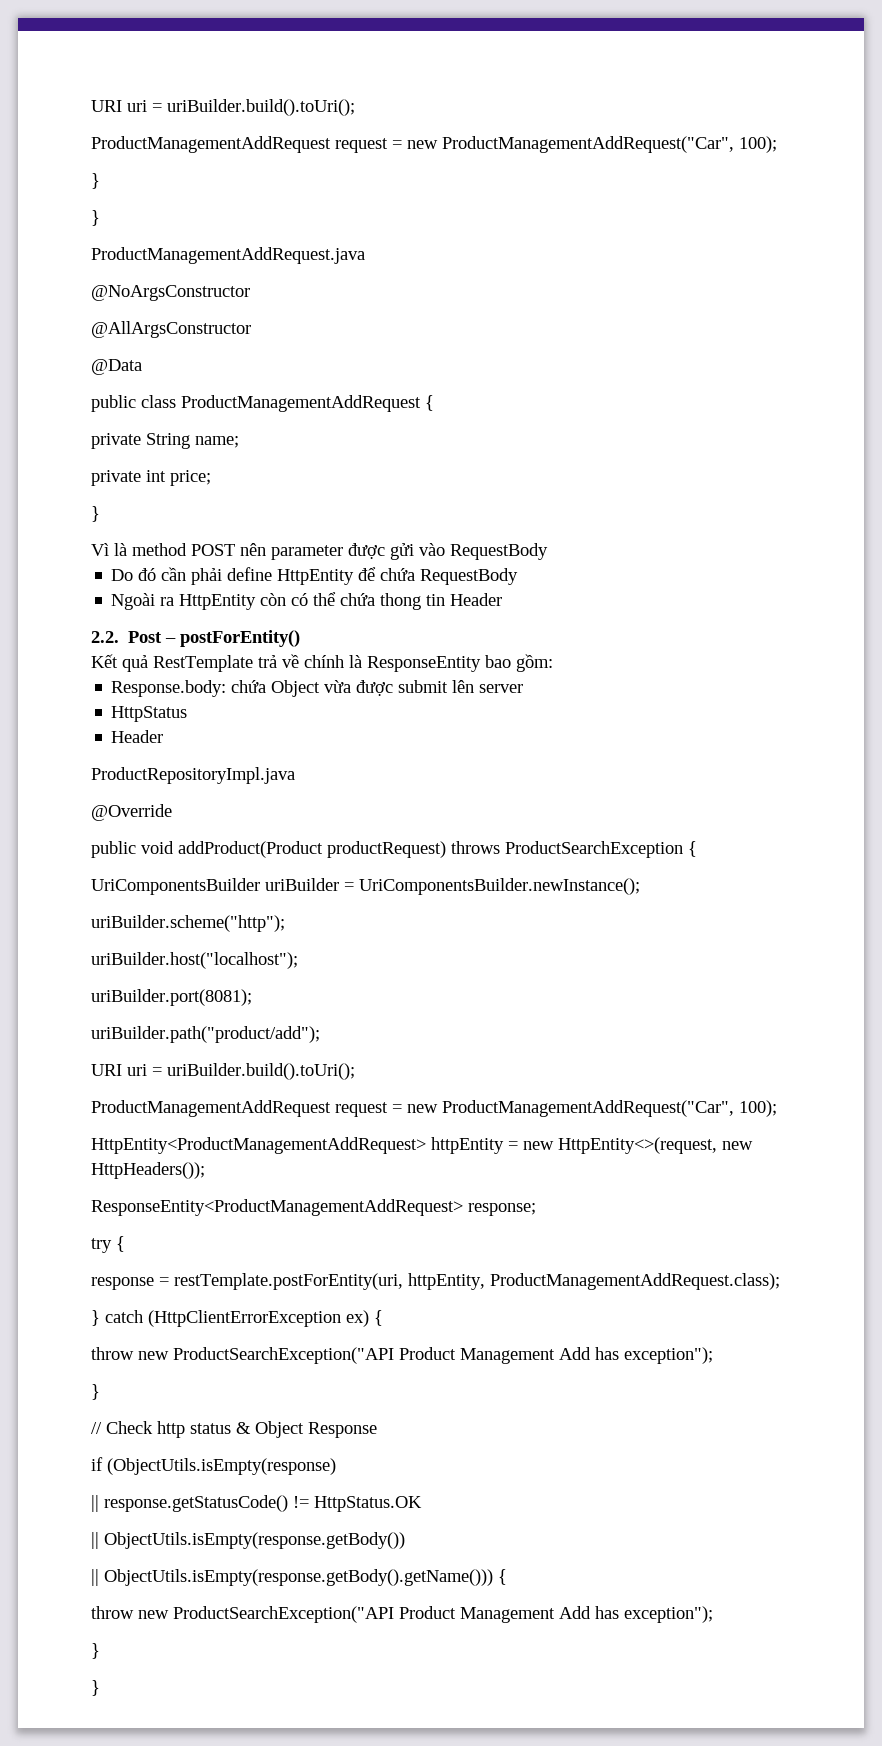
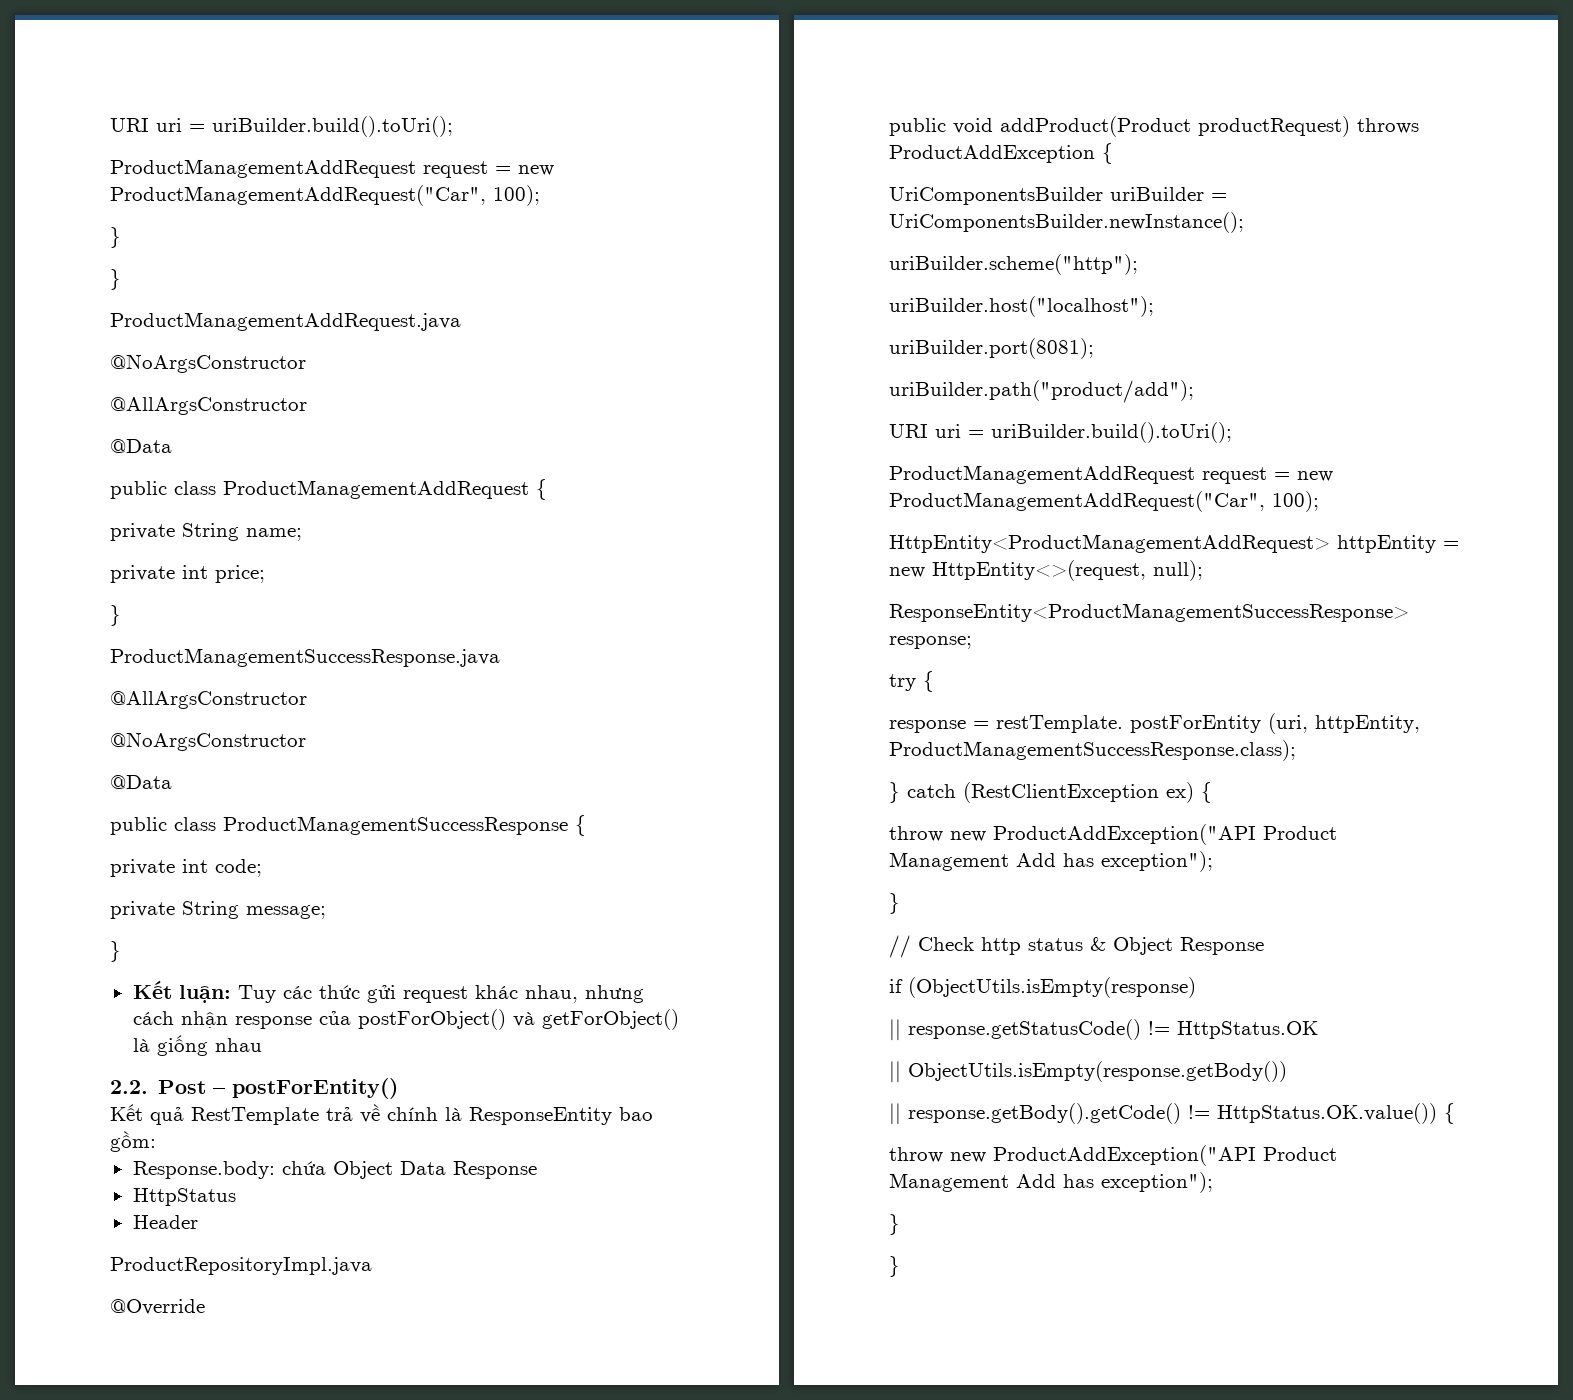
- Vì là method POST nên parameter được gửi vào RequestBody
- Do đó cần phải define HttpEntity để chứa RequestBody
- Ngoài ra HttpEntity còn có thể chứa thong tin Header
+ ProductManagementSuccessResponse.java
+ @AllArgsConstructor
+ @NoArgsConstructor
+ @Data
+ public class ProductManagementSuccessResponse {
+ private int code;
+ private String message;
+ }
+ Kết luận: Tuy các thức gửi request khác nhau, nhưng cách nhận response của postForObject() và getForObject() là giống nhau
- Response.body: chứa Object vừa được submit lên server
+ Response.body: chứa Object Data Response
- public void addProduct(Product productRequest) throws ProductSearchException {
+ public void addProduct(Product productRequest) throws ProductAddException {
- HttpEntity<ProductManagementAddRequest> httpEntity = new HttpEntity<>(request, new HttpHeaders());
- ResponseEntity<ProductManagementAddRequest> response;
+ HttpEntity<ProductManagementAddRequest> httpEntity = new HttpEntity<>(request, null);
+ ResponseEntity<ProductManagementSuccessResponse> response;
- response = restTemplate.postForEntity(uri, httpEntity, ProductManagementAddRequest.class);
+ response = restTemplate. postForEntity (uri, httpEntity, ProductManagementSuccessResponse.class);
- } catch (HttpClientErrorException ex) {
- throw new ProductSearchException("API Product Management Add has exception");
+ } catch (RestClientException ex) {
+ throw new ProductAddException("API Product Management Add has exception");
- || ObjectUtils.isEmpty(response.getBody().getName())) {
- throw new ProductSearchException("API Product Management Add has exception");
+ || response.getBody().getCode() != HttpStatus.OK.value()) {
+ throw new ProductAddException("API Product Management Add has exception");

